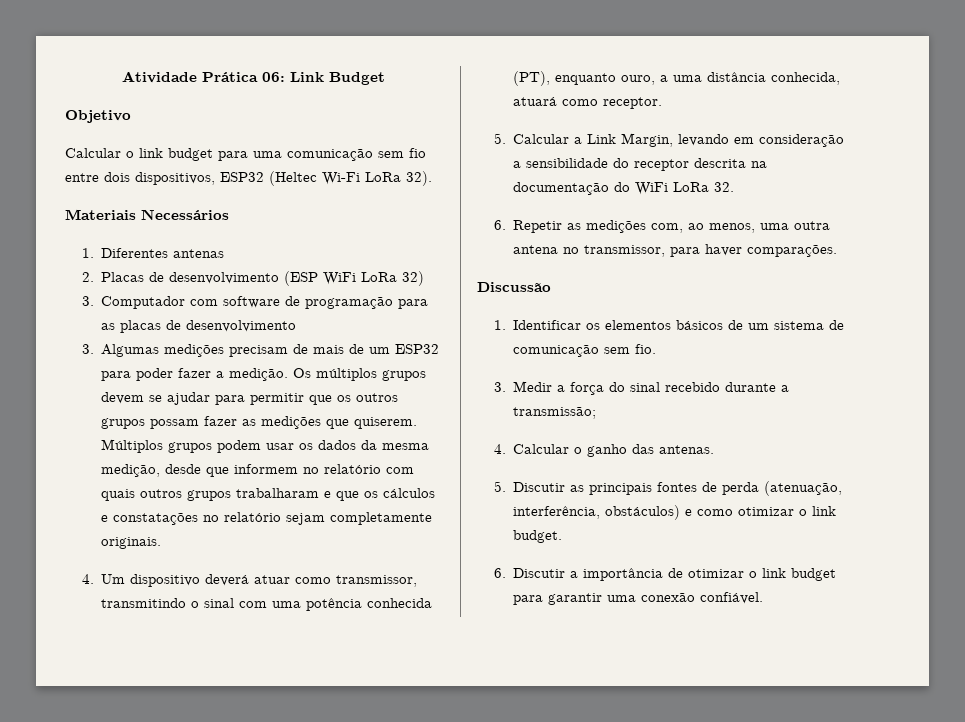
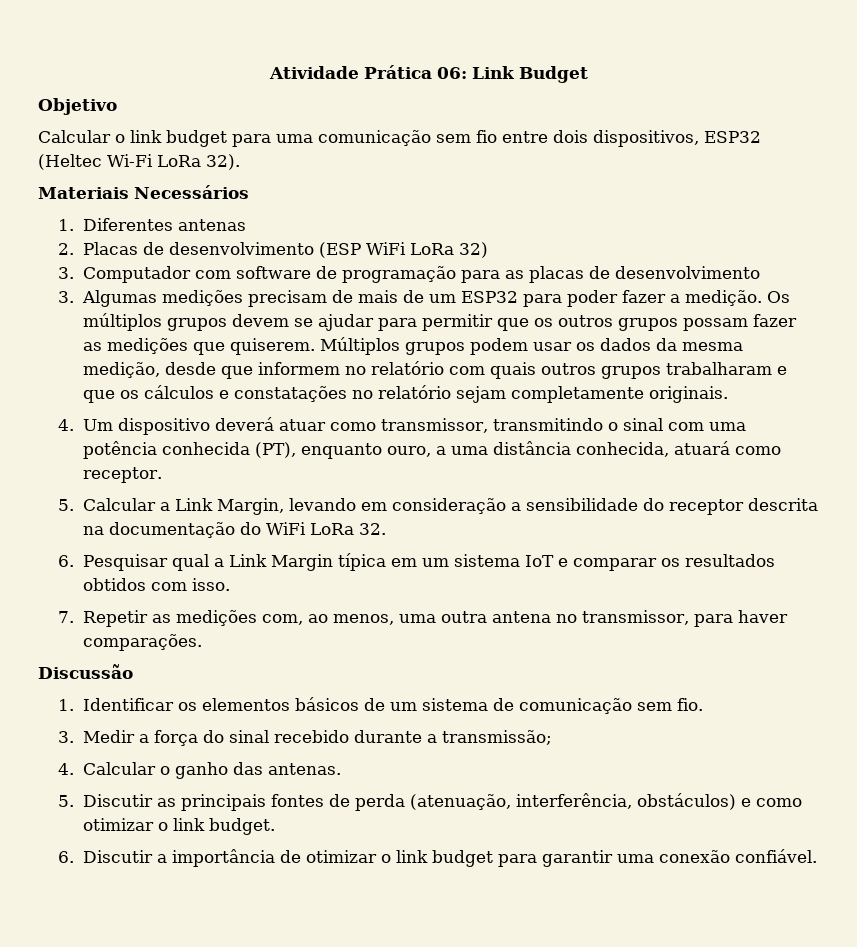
- 6. Repetir as medições com, ao menos, uma outra antena no transmissor, para haver comparações.
+ 6. Pesquisar qual a Link Margin típica em um sistema IoT e comparar os resultados obtidos com isso.
+ 7. Repetir as medições com, ao menos, uma outra antena no transmissor, para haver comparações.

